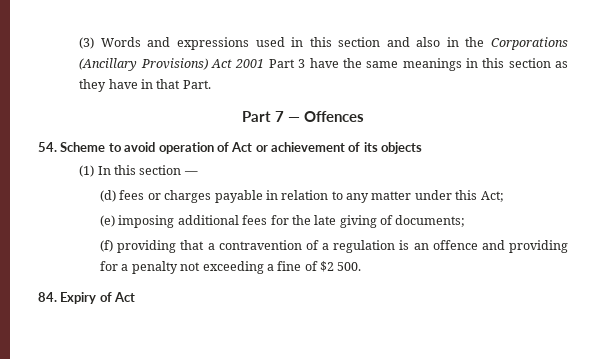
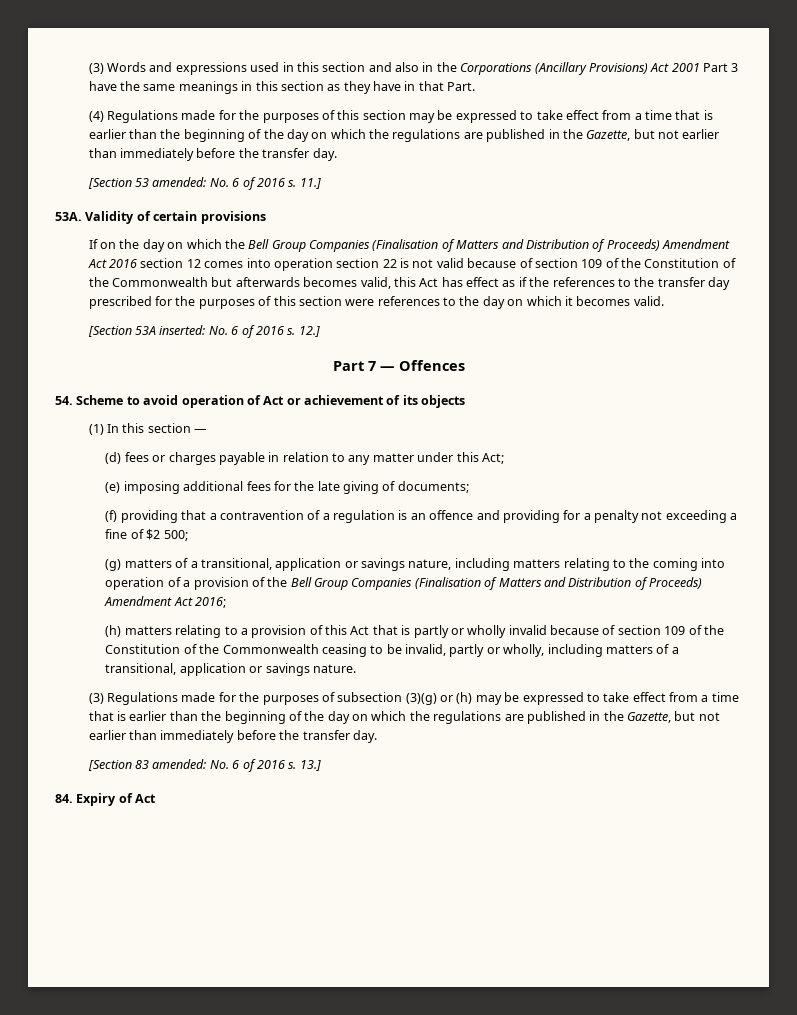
+ (4) Regulations made for the purposes of this section may be expressed to take effect from a time that is earlier than the beginning of the day on which the regulations are published in the Gazette, but not earlier than immediately before the transfer day.
+ [Section 53 amended: No. 6 of 2016 s. 11.]
+ 53A. Validity of certain provisions
+ If on the day on which the Bell Group Companies (Finalisation of Matters and Distribution of Proceeds) Amendment Act 2016 section 12 comes into operation section 22 is not valid because of section 109 of the Constitution of the Commonwealth but afterwards becomes valid, this Act has effect as if the references to the transfer day prescribed for the purposes of this section were references to the day on which it becomes valid.
+ [Section 53A inserted: No. 6 of 2016 s. 12.]
- (f) providing that a contravention of a regulation is an offence and providing for a penalty not exceeding a fine of $2 500.
+ (f) providing that a contravention of a regulation is an offence and providing for a penalty not exceeding a fine of $2 500;
+ (g) matters of a transitional, application or savings nature, including matters relating to the coming into operation of a provision of the Bell Group Companies (Finalisation of Matters and Distribution of Proceeds) Amendment Act 2016;
+ (h) matters relating to a provision of this Act that is partly or wholly invalid because of section 109 of the Constitution of the Commonwealth ceasing to be invalid, partly or wholly, including matters of a transitional, application or savings nature.
+ (3) Regulations made for the purposes of subsection (3)(g) or (h) may be expressed to take effect from a time that is earlier than the beginning of the day on which the regulations are published in the Gazette, but not earlier than immediately before the transfer day.
+ [Section 83 amended: No. 6 of 2016 s. 13.]

